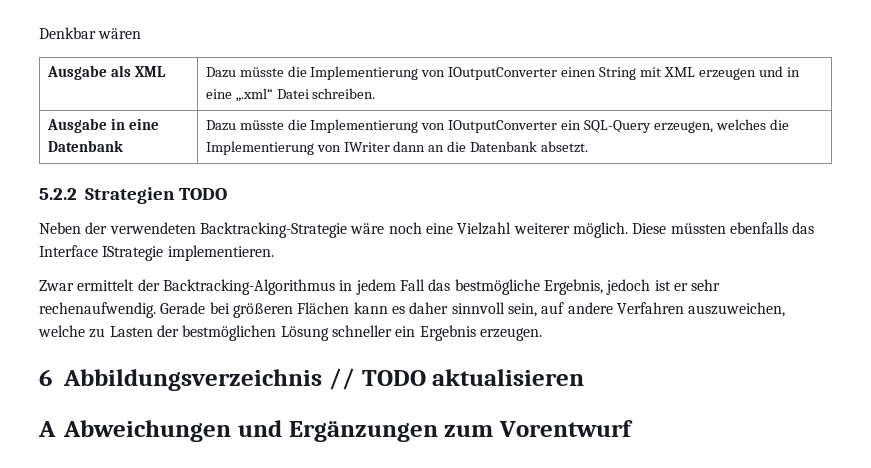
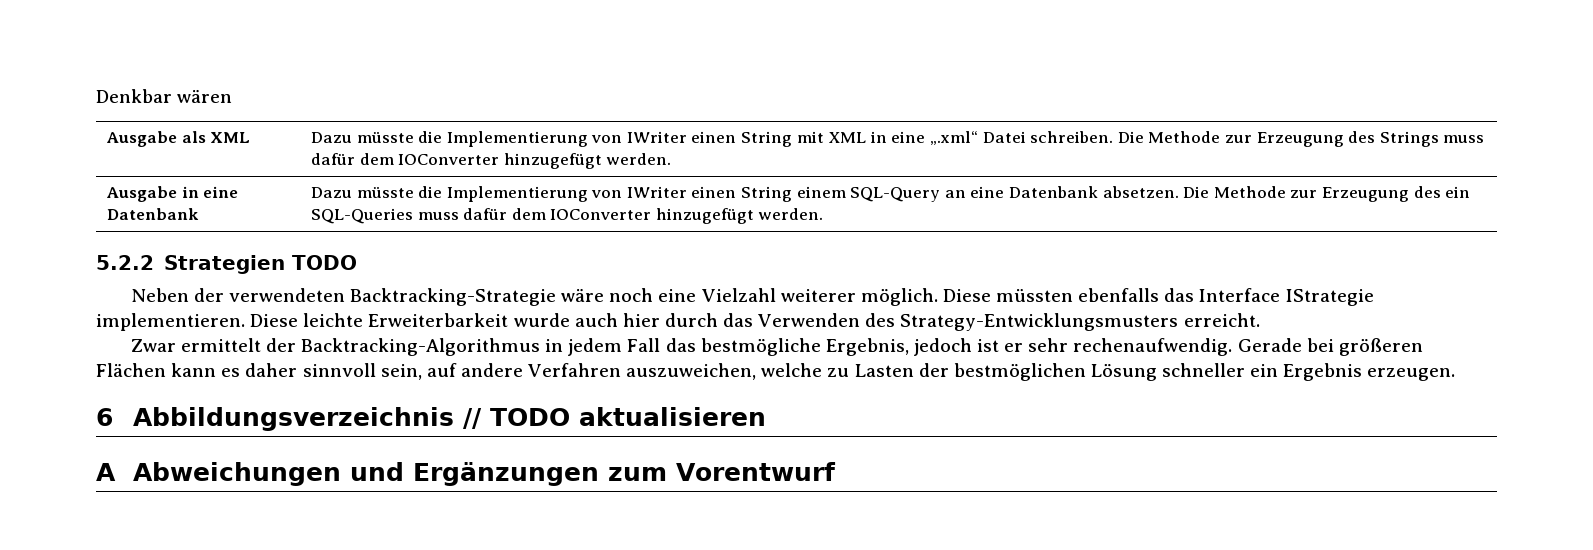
- Ausgabe als XML | Dazu müsste die Implementierung von IOutputConverter einen String mit XML erzeugen und in eine „.xml“ Datei schreiben.
+ Ausgabe als XML | Dazu müsste die Implementierung von IWriter einen String mit XML in eine „.xml“ Datei schreiben. Die Methode zur Erzeugung des Strings muss dafür dem IOConverter hinzugefügt werden.
- Ausgabe in eine Datenbank | Dazu müsste die Implementierung von IOutputConverter ein SQL-Query erzeugen, welches die Implementierung von IWriter dann an die Datenbank absetzt.
+ Ausgabe in eine Datenbank | Dazu müsste die Implementierung von IWriter einen String einem SQL-Query an eine Datenbank absetzen. Die Methode zur Erzeugung des ein SQL-Queries muss dafür dem IOConverter hinzugefügt werden.
+ Diese leichte Erweiterbarkeit wurde auch hier durch das Verwenden des Strategy-Entwicklungsmusters erreicht.

